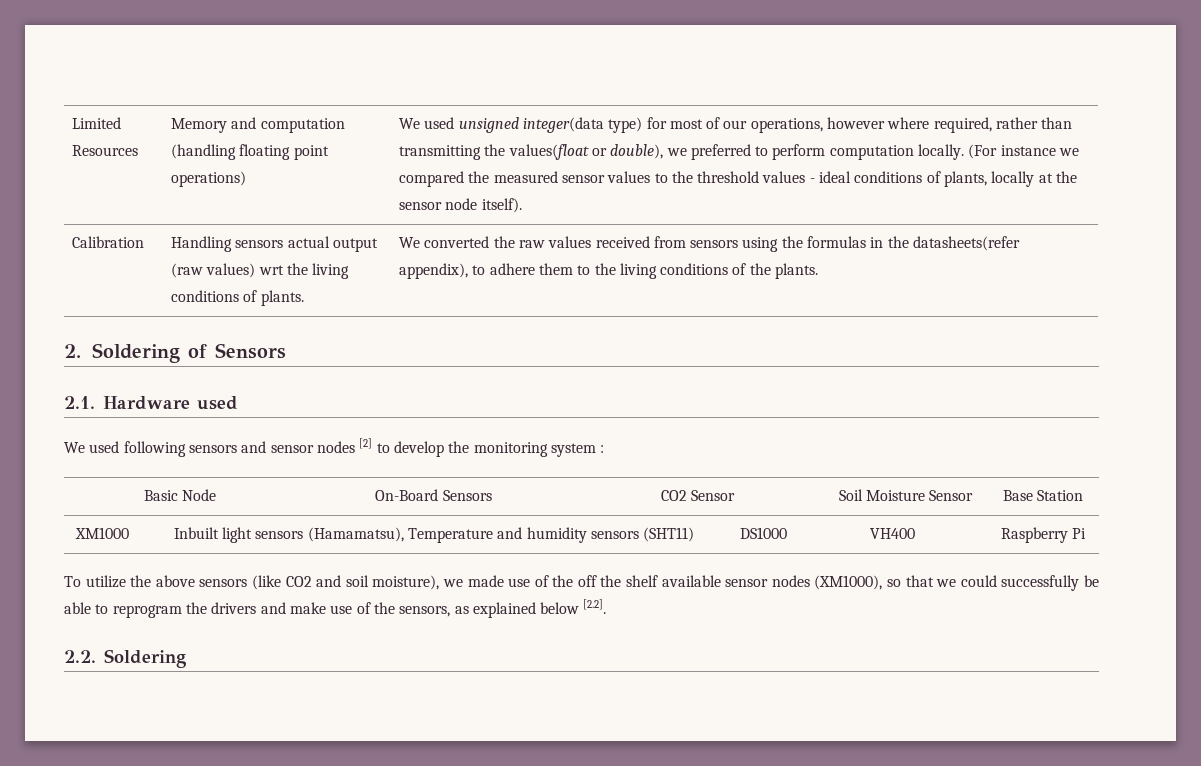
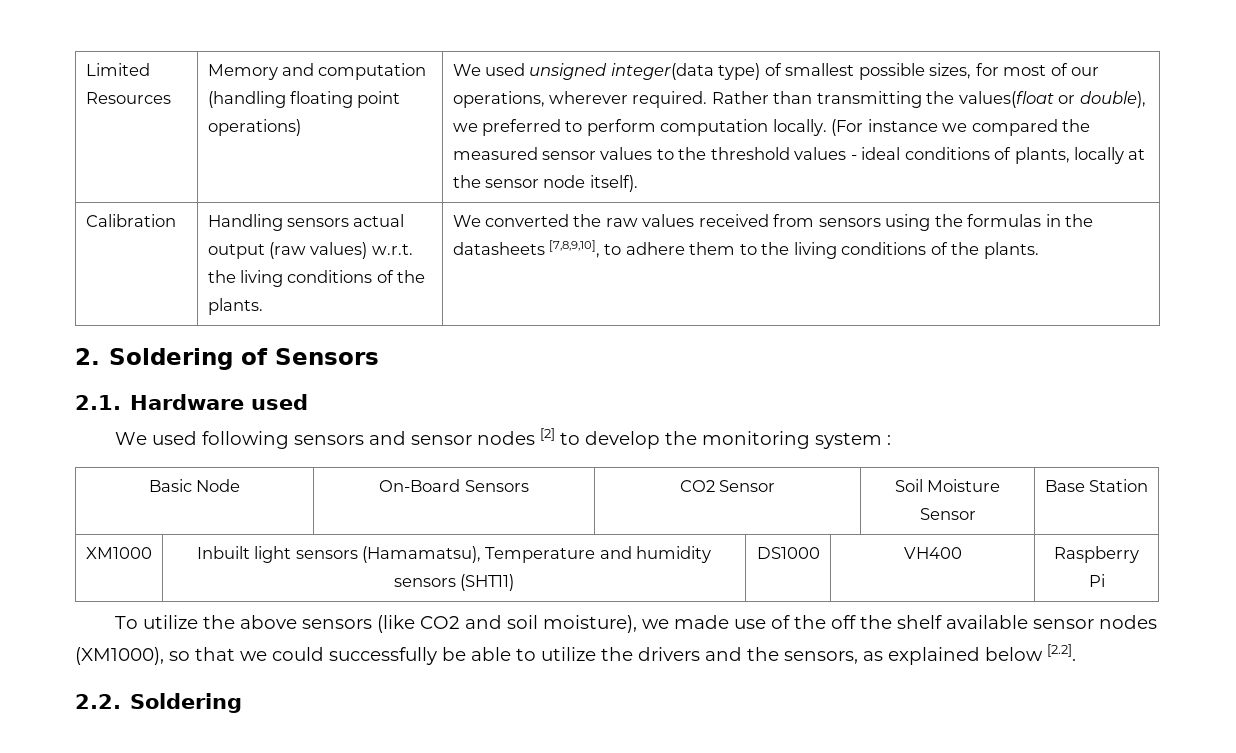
- We used unsigned integer(data type) for most of our operations, however where required, rather than transmitting the values(float or double), we preferred to perform computation locally.
+ We used unsigned integer(data type) of smallest possible sizes, for most of our operations, wherever required. Rather than transmitting the values(float or double), we preferred to perform computation locally.
- Calibration | Handling sensors actual output (raw values) wrt the living conditions of plants. | We converted the raw values received from sensors using the formulas in the datasheets(refer appendix), to adhere them to the living conditions of the plants.
+ Calibration | Handling sensors actual output (raw values) w.r.t. the living conditions of the plants. | We converted the raw values received from sensors using the formulas in the datasheets [7,8,9,10], to adhere them to the living conditions of the plants.
- To utilize the above sensors (like CO2 and soil moisture), we made use of the off the shelf available sensor nodes (XM1000), so that we could successfully be able to reprogram the drivers and make use of the sensors, as explained below [2.2].
+ To utilize the above sensors (like CO2 and soil moisture), we made use of the off the shelf available sensor nodes (XM1000), so that we could successfully be able to utilize the drivers and the sensors, as explained below [2.2].

